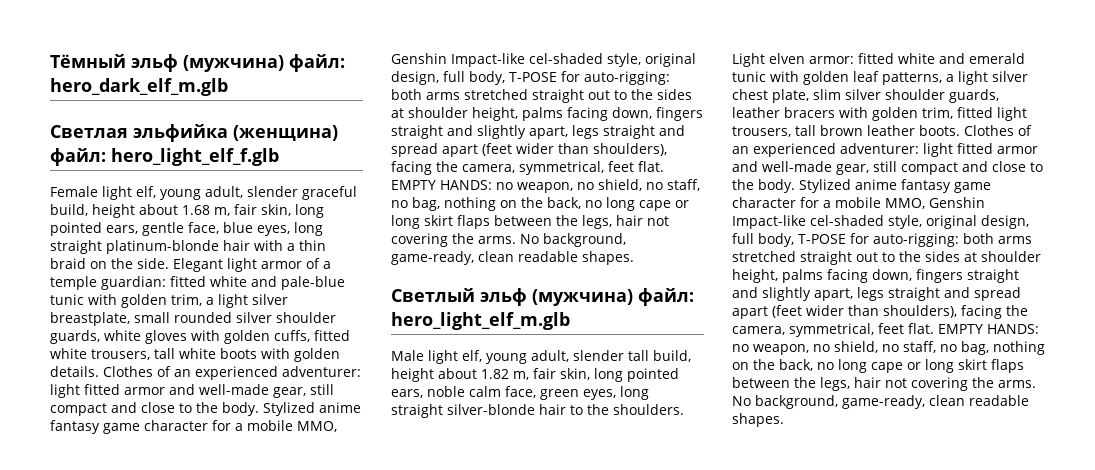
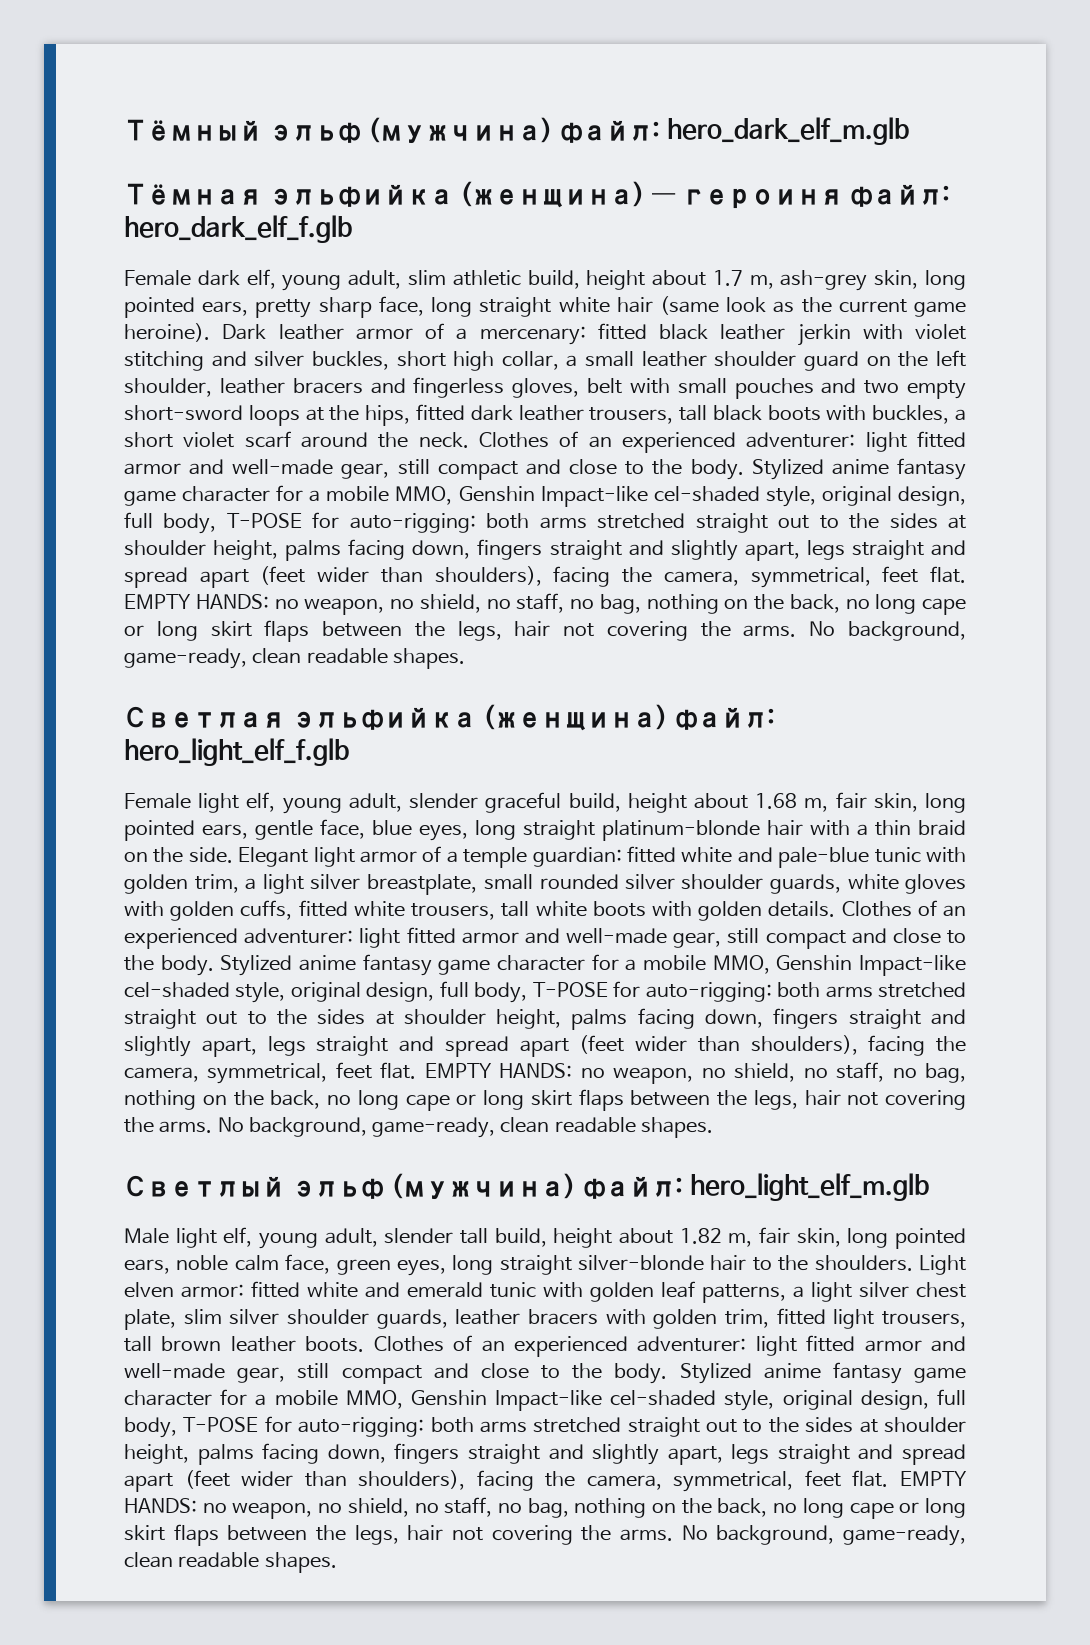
+ Тёмная эльфийка (женщина) — героиня файл: hero_dark_elf_f.glb
+ Female dark elf, young adult, slim athletic build, height about 1.7 m, ash-grey skin, long pointed ears, pretty sharp face, long straight white hair (same look as the current game heroine). Dark leather armor of a mercenary: fitted black leather jerkin with violet stitching and silver buckles, short high collar, a small leather shoulder guard on the left shoulder, leather bracers and fingerless gloves, belt with small pouches and two empty short-sword loops at the hips, fitted dark leather trousers, tall black boots with buckles, a short violet scarf around the neck. Clothes of an experienced adventurer: light fitted armor and well-made gear, still compact and close to the body. Stylized anime fantasy game character for a mobile MMO, Genshin Impact-like cel-shaded style, original design, full body, T-POSE for auto-rigging: both arms stretched straight out to the sides at shoulder height, palms facing down, fingers straight and slightly apart, legs straight and spread apart (feet wider than shoulders), facing the camera, symmetrical, feet flat. EMPTY HANDS: no weapon, no shield, no staff, no bag, nothing on the back, no long cape or long skirt flaps between the legs, hair not covering the arms. No background, game-ready, clean readable shapes.

